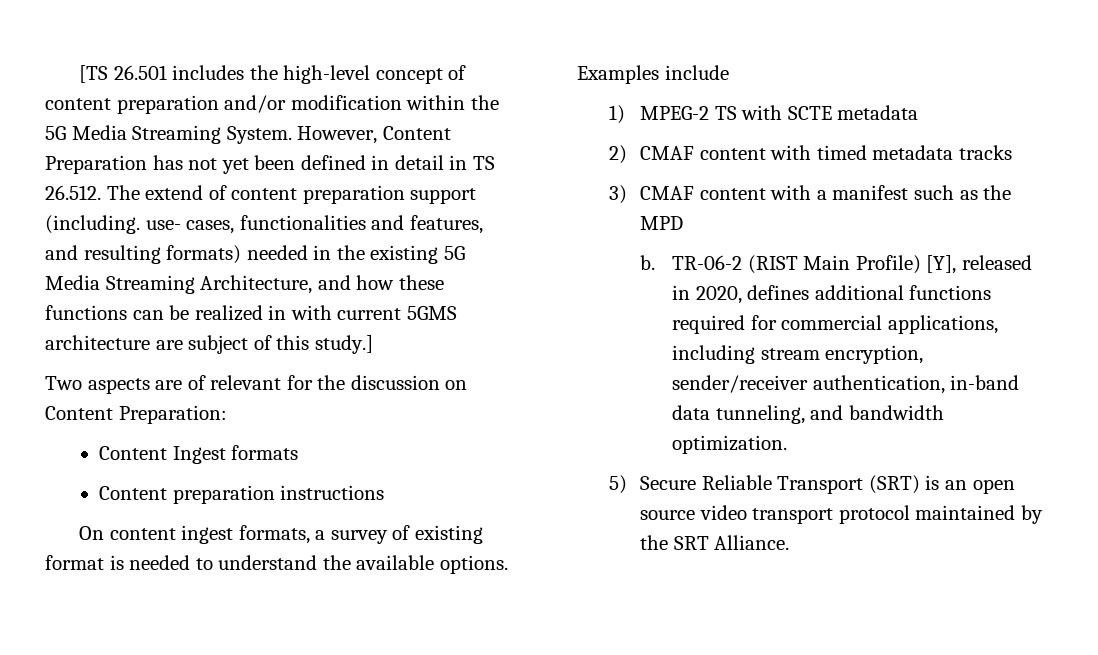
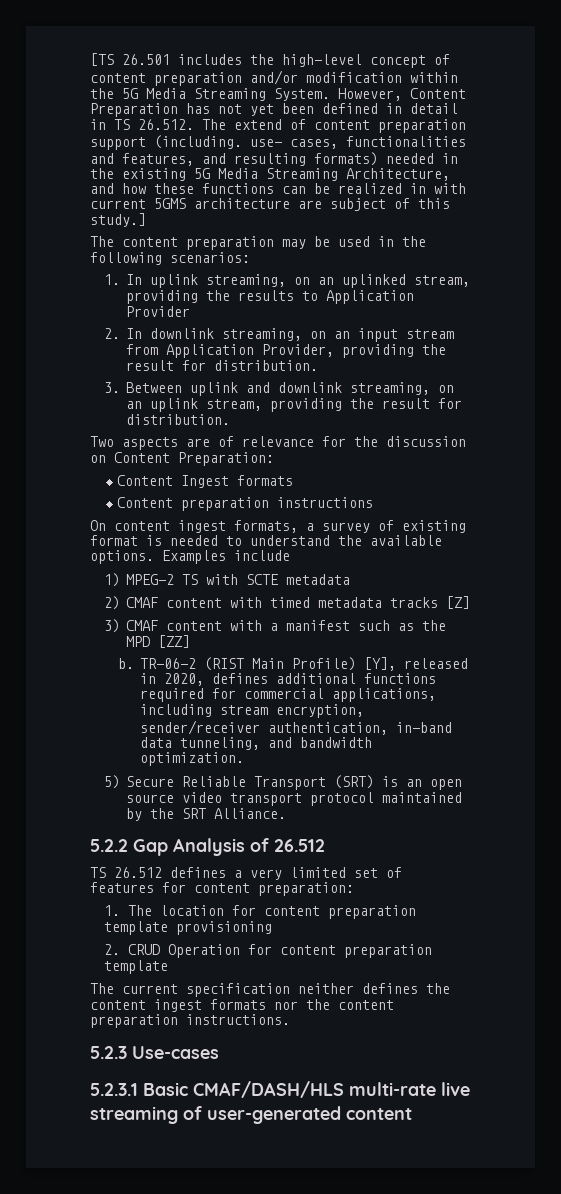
+ The content preparation may be used in the following scenarios:
+ 1. In uplink streaming, on an uplinked stream, providing the results to Application Provider
+ 2. In downlink streaming, on an input stream from Application Provider, providing the result for distribution.
+ 3. Between uplink and downlink streaming, on an uplink stream, providing the result for distribution.
- Two aspects are of relevant for the discussion on Content Preparation:
+ Two aspects are of relevance for the discussion on Content Preparation:
- 2) CMAF content with timed metadata tracks
+ 2) CMAF content with timed metadata tracks [Z]
- 3) CMAF content with a manifest such as the MPD
+ 3) CMAF content with a manifest such as the MPD [ZZ]
+ 5.2.2 Gap Analysis of 26.512
+ TS 26.512 defines a very limited set of features for content preparation:
+ 1. The location for content preparation template provisioning
+ 2. CRUD Operation for content preparation template
+ The current specification neither defines the content ingest formats nor the content preparation instructions.
+ 5.2.3 Use-cases
+ 5.2.3.1 Basic CMAF/DASH/HLS multi-rate live streaming of user-generated content

